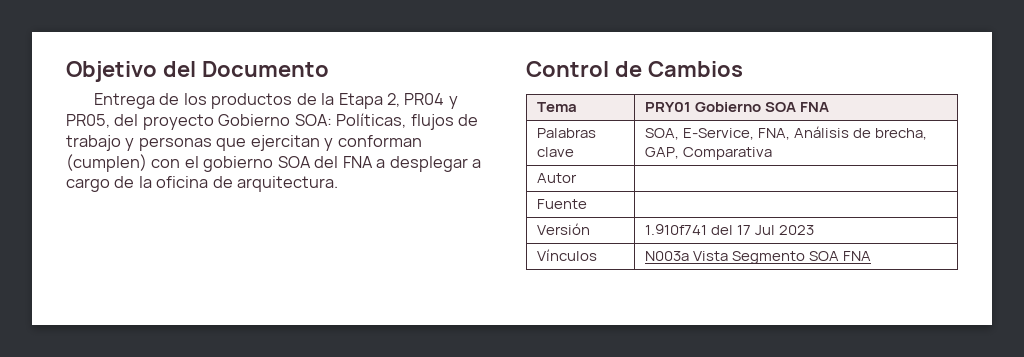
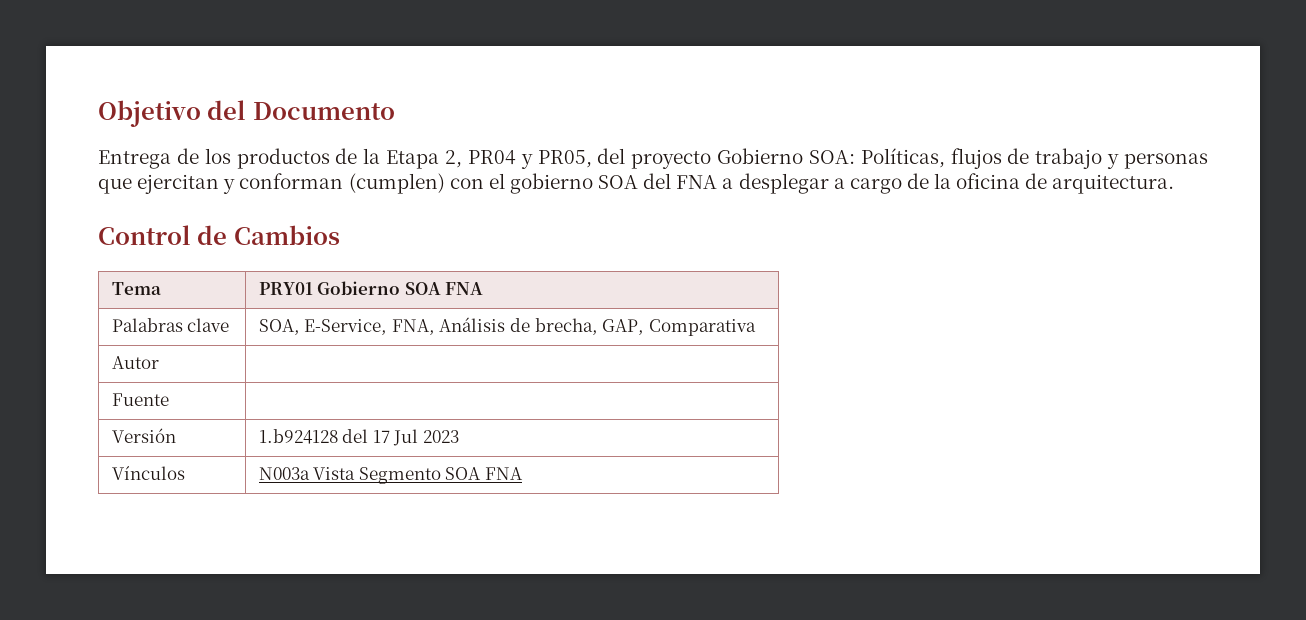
- Versión | 1.910f741 del 17 Jul 2023
+ Versión | 1.b924128 del 17 Jul 2023

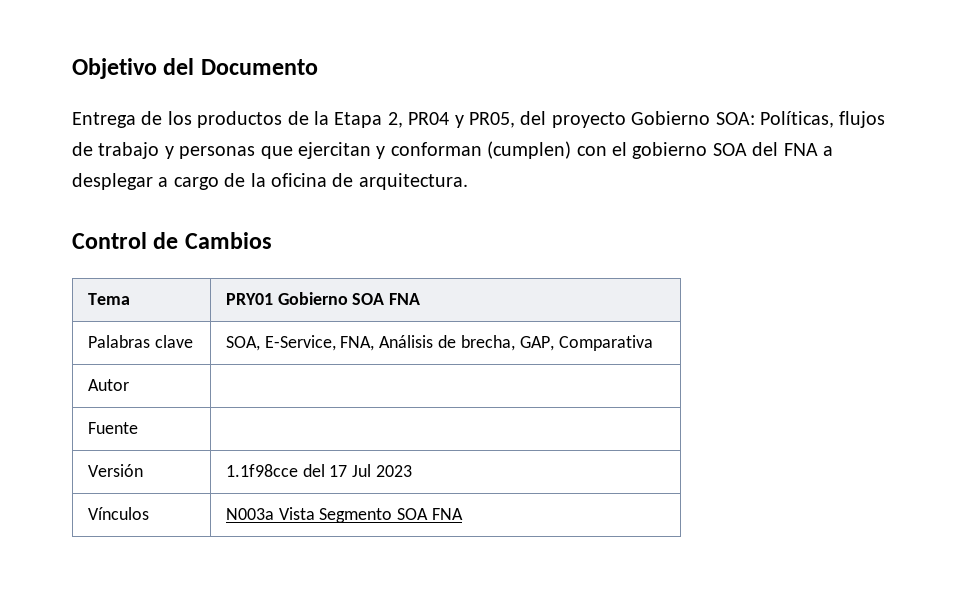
- Versión | 1.b924128 del 17 Jul 2023
+ Versión | 1.1f98cce del 17 Jul 2023

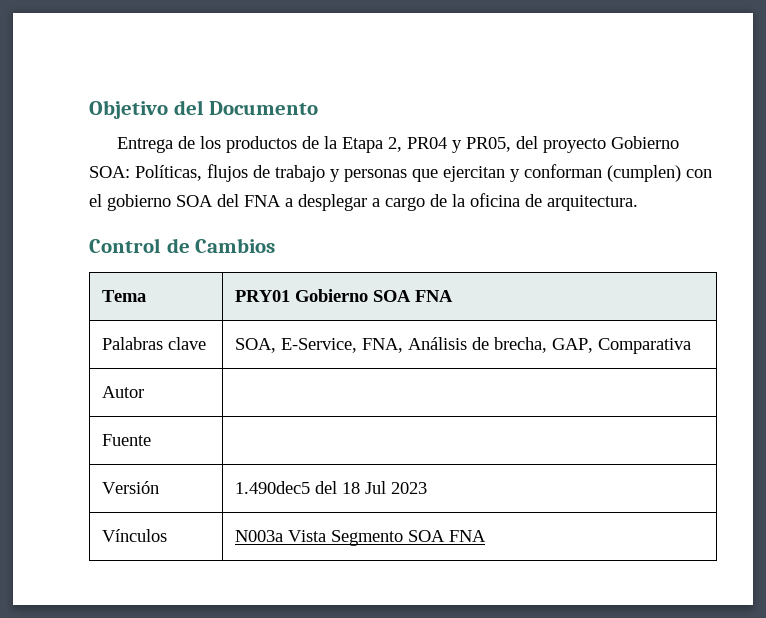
- Versión | 1.1f98cce del 17 Jul 2023
+ Versión | 1.490dec5 del 18 Jul 2023

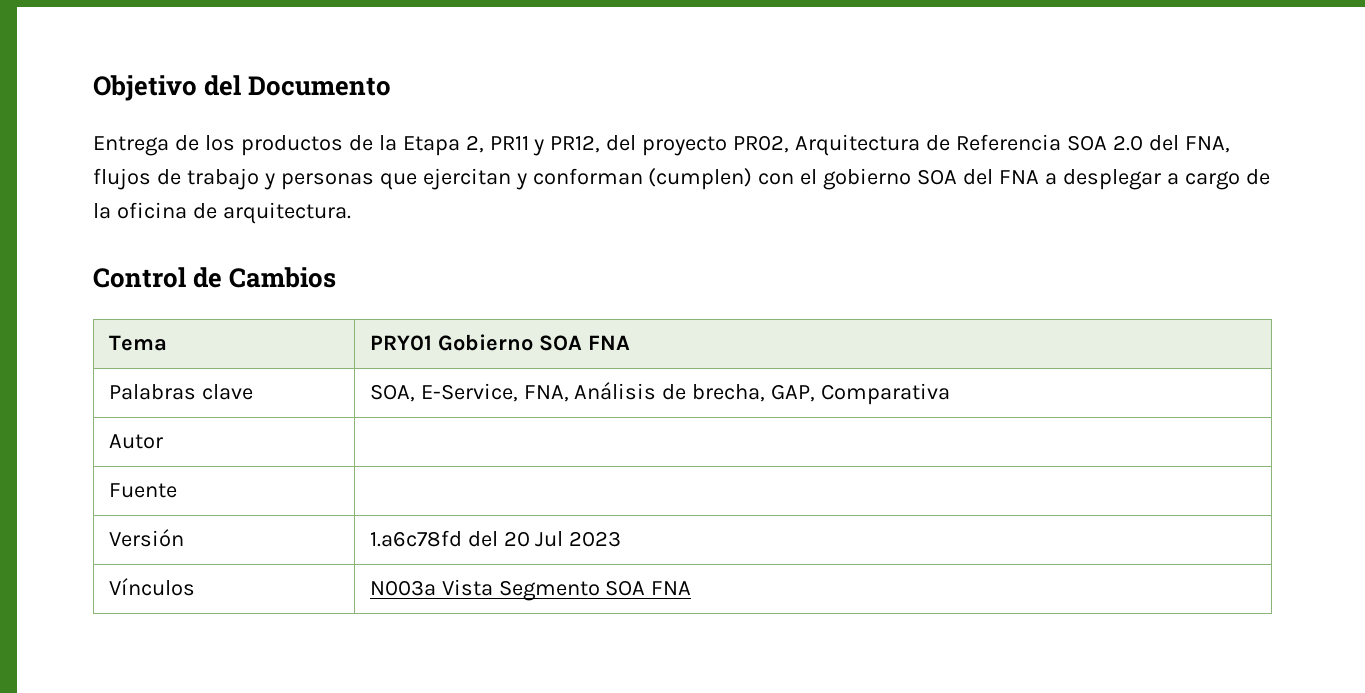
- Entrega de los productos de la Etapa 2, PR04 y PR05, del proyecto Gobierno SOA: Políticas, flujos de trabajo y personas que ejercitan y conforman (cumplen) con el gobierno SOA del FNA a desplegar a cargo de la oficina de arquitectura.
+ Entrega de los productos de la Etapa 2, PR11 y PR12, del proyecto PR02, Arquitectura de Referencia SOA 2.0 del FNA, flujos de trabajo y personas que ejercitan y conforman (cumplen) con el gobierno SOA del FNA a desplegar a cargo de la oficina de arquitectura.
- Versión | 1.490dec5 del 18 Jul 2023
+ Versión | 1.a6c78fd del 20 Jul 2023

